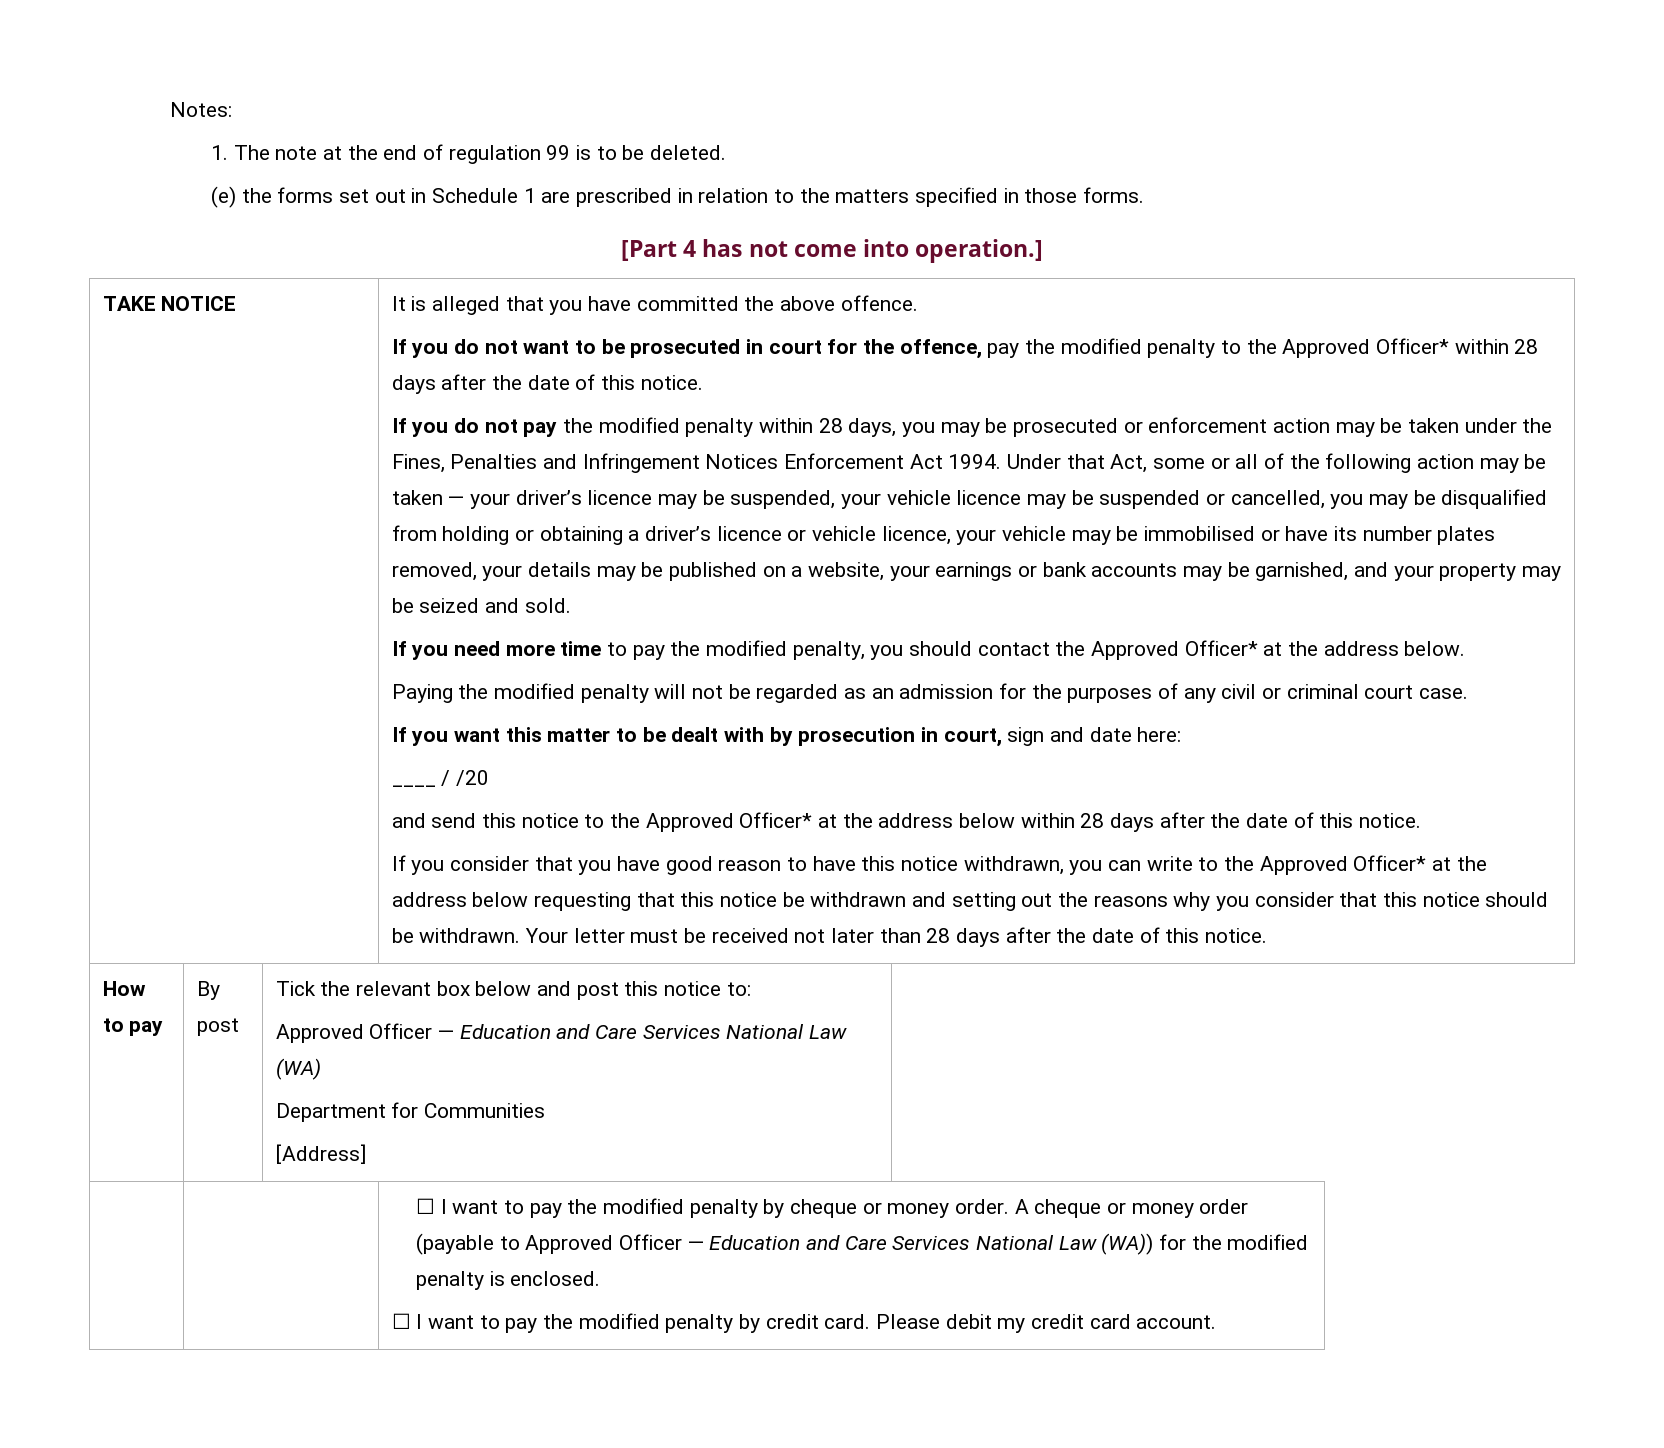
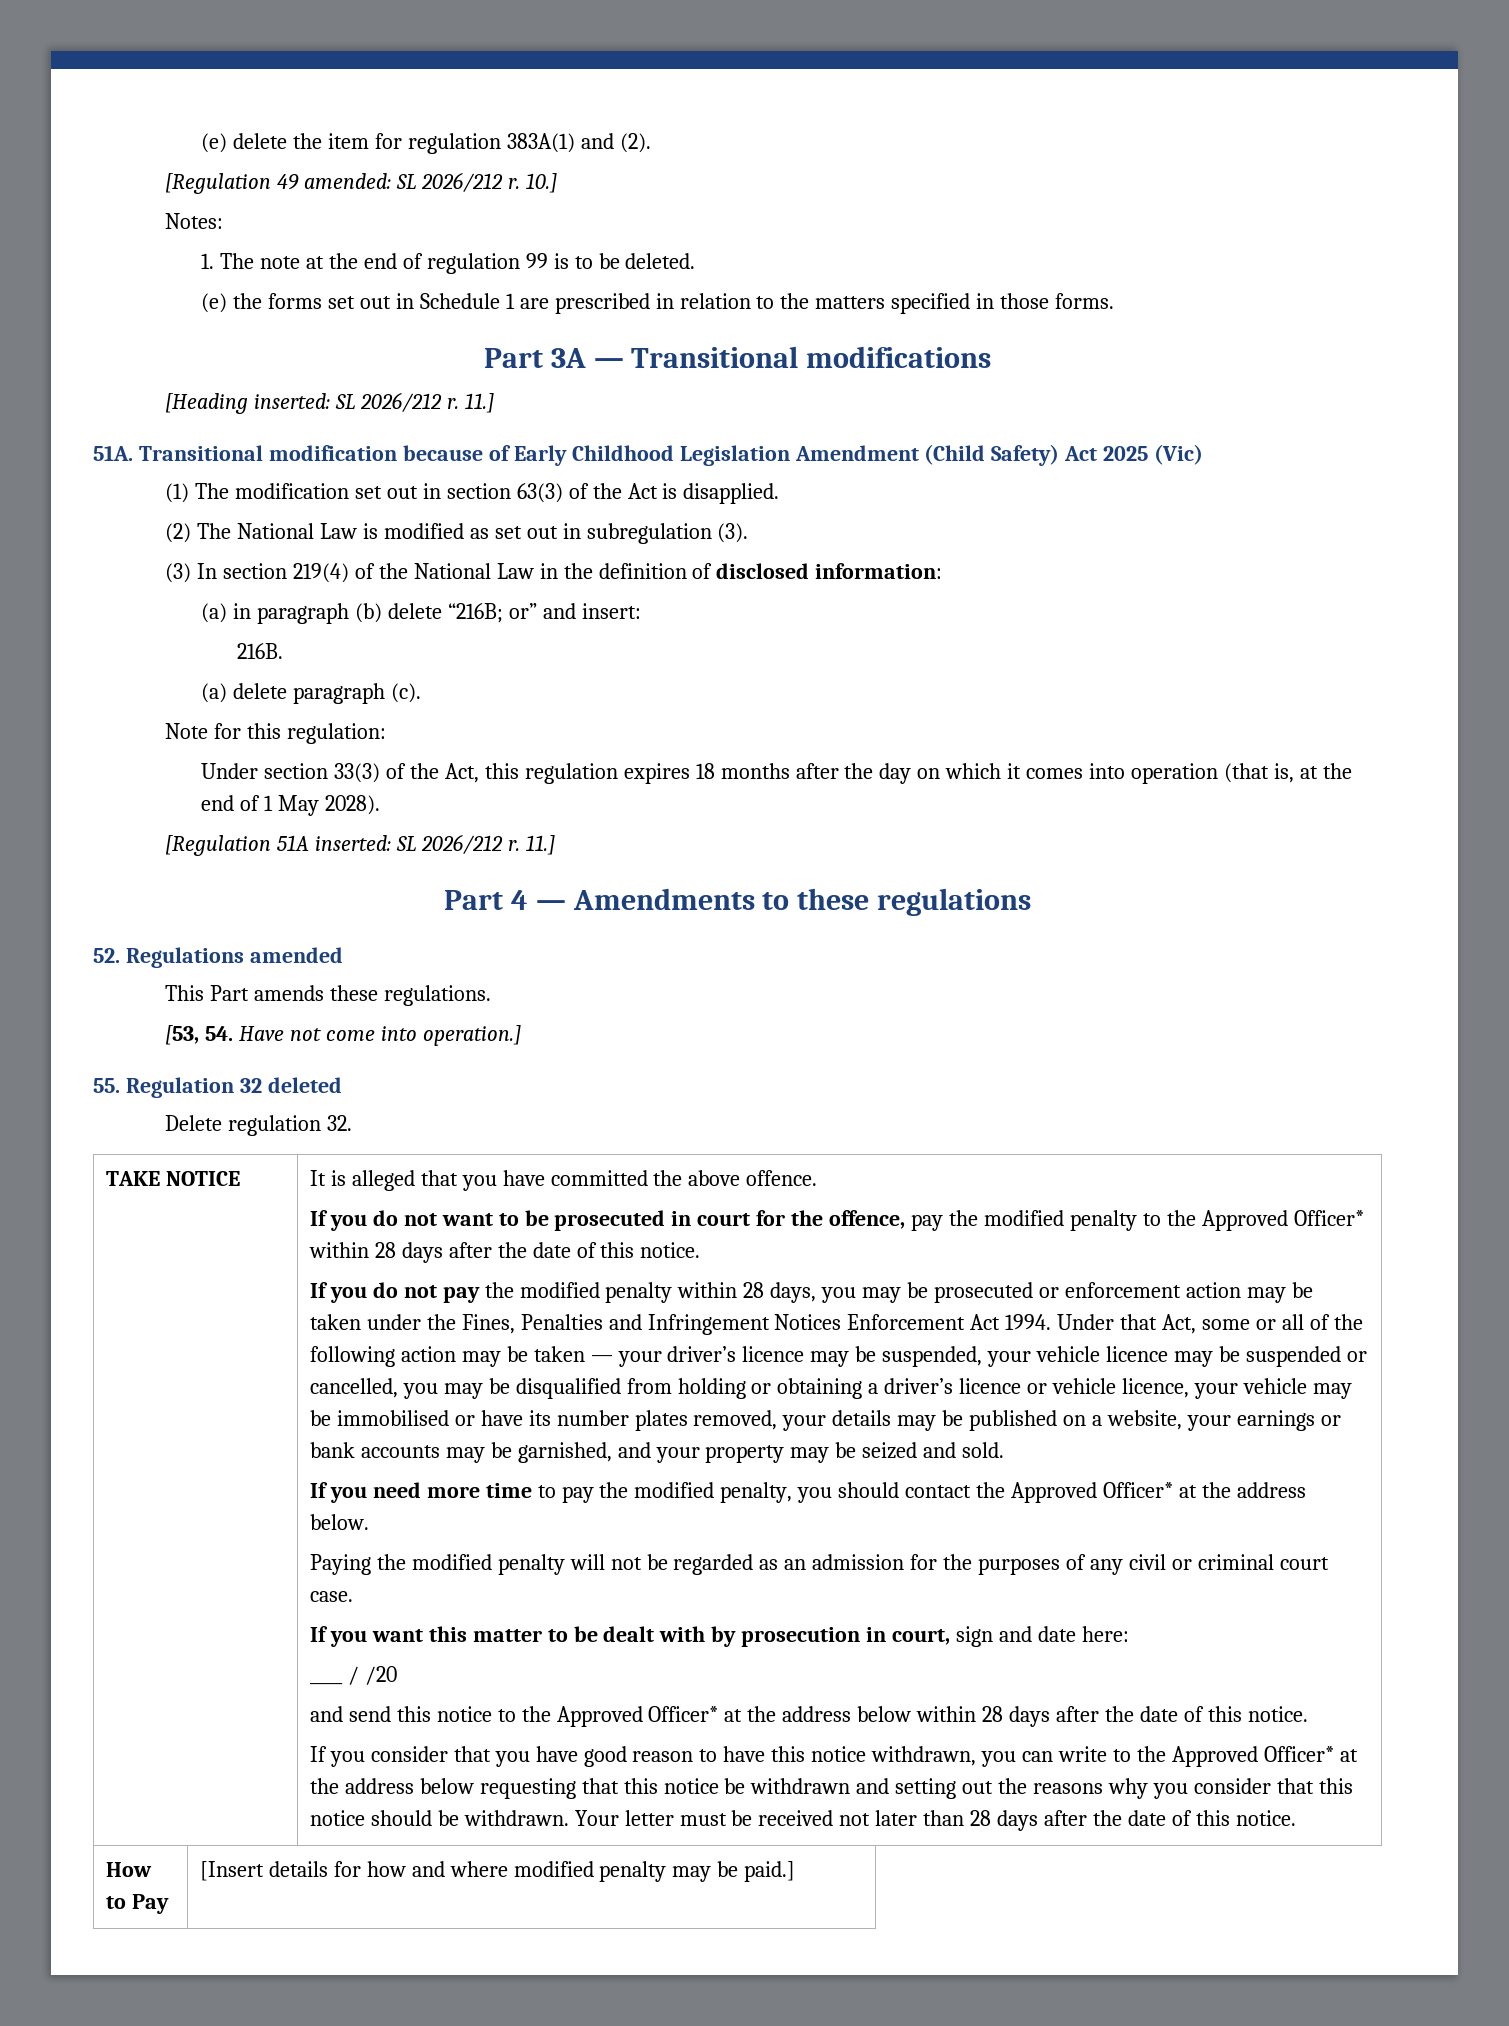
+ (e) delete the item for regulation 383A(1) and (2).
+ [Regulation 49 amended: SL 2026/212 r. 10.]
- [Part 4 has not come into operation.]
+ Part 3A — Transitional modifications
+ [Heading inserted: SL 2026/212 r. 11.]
+ 51A. Transitional modification because of Early Childhood Legislation Amendment (Child Safety) Act 2025 (Vic)
+ (1) The modification set out in section 63(3) of the Act is disapplied.
+ (2) The National Law is modified as set out in subregulation (3).
+ (3) In section 219(4) of the National Law in the definition of disclosed information:
+ (a) in paragraph (b) delete “216B; or” and insert:
+ 216B.
+ (a) delete paragraph (c).
+ Note for this regulation:
+ Under section 33(3) of the Act, this regulation expires 18 months after the day on which it comes into operation (that is, at the end of 1 May 2028).
+ [Regulation 51A inserted: SL 2026/212 r. 11.]
+ Part 4 — Amendments to these regulations
+ 52. Regulations amended
+ This Part amends these regulations.
+ [53, 54. Have not come into operation.]
+ 55. Regulation 32 deleted
+ Delete regulation 32.
- How to pay | By post | Tick the relevant box below and post this notice to:
- Approved Officer — Education and Care Services National Law (WA)
- Department for Communities
- [Address]
- | | ☐ I want to pay the modified penalty by cheque or money order. A cheque or money order (payable to Approved Officer — Education and Care Services National Law (WA)) for the modified penalty is enclosed.
- ☐ I want to pay the modified penalty by credit card. Please debit my credit card account.
+ How to Pay | [Insert details for how and where modified penalty may be paid.]

